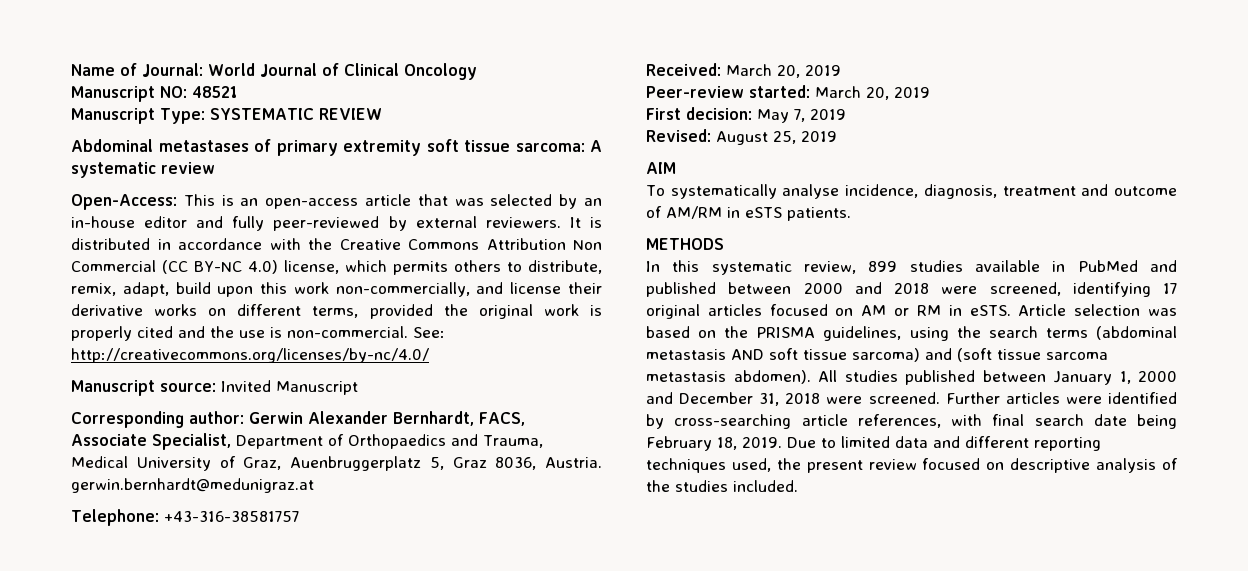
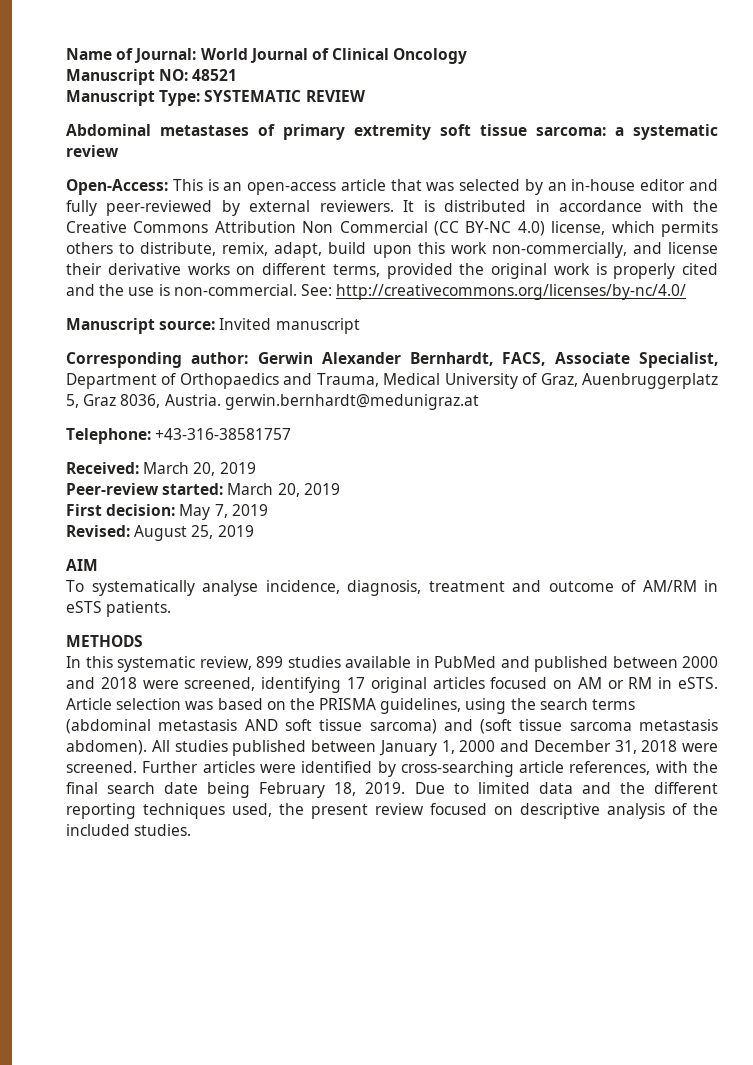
- Abdominal metastases of primary extremity soft tissue sarcoma: A systematic review
+ Abdominal metastases of primary extremity soft tissue sarcoma: a systematic review
- Manuscript source: Invited Manuscript
+ Manuscript source: Invited manuscript
- Further articles were identified by cross-searching article references, with final search date being February 18, 2019.
+ Further articles were identified by cross-searching article references, with the final search date being February 18, 2019.
- Due to limited data and different reporting techniques used, the present review focused on descriptive analysis of the studies included.
+ Due to limited data and the different reporting techniques used, the present review focused on descriptive analysis of the included studies.

